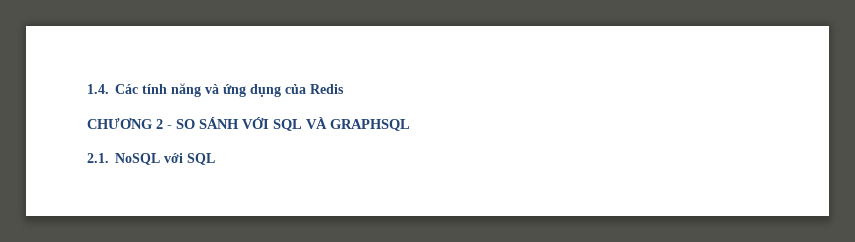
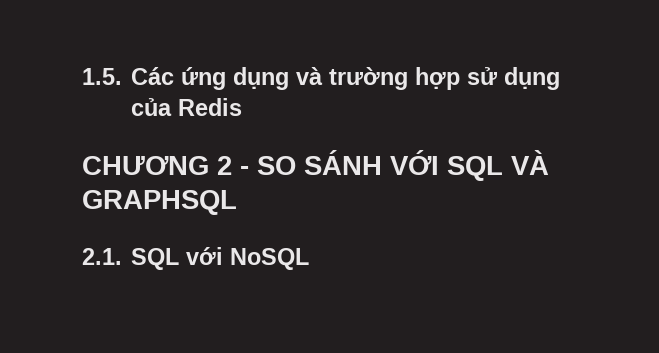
- 1.4. Các tính năng và ứng dụng của Redis
+ 1.5. Các ứng dụng và trường hợp sử dụng của Redis
- 2.1. NoSQL với SQL
+ 2.1. SQL với NoSQL

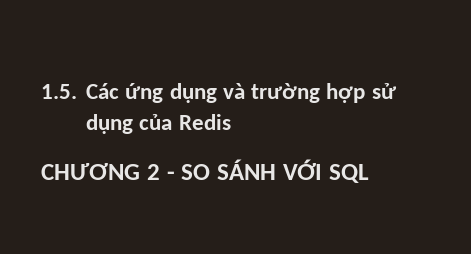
- CHƯƠNG 2 - SO SÁNH VỚI SQL VÀ GRAPHSQL
- 2.1. SQL với NoSQL
+ CHƯƠNG 2 - SO SÁNH VỚI SQL

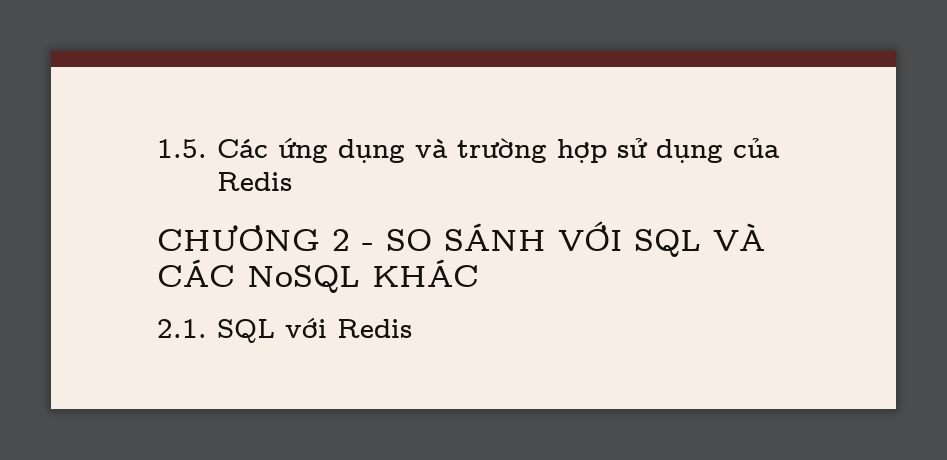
- CHƯƠNG 2 - SO SÁNH VỚI SQL
+ CHƯƠNG 2 - SO SÁNH VỚI SQL VÀ CÁC NoSQL KHÁC
+ 2.1. SQL với Redis

